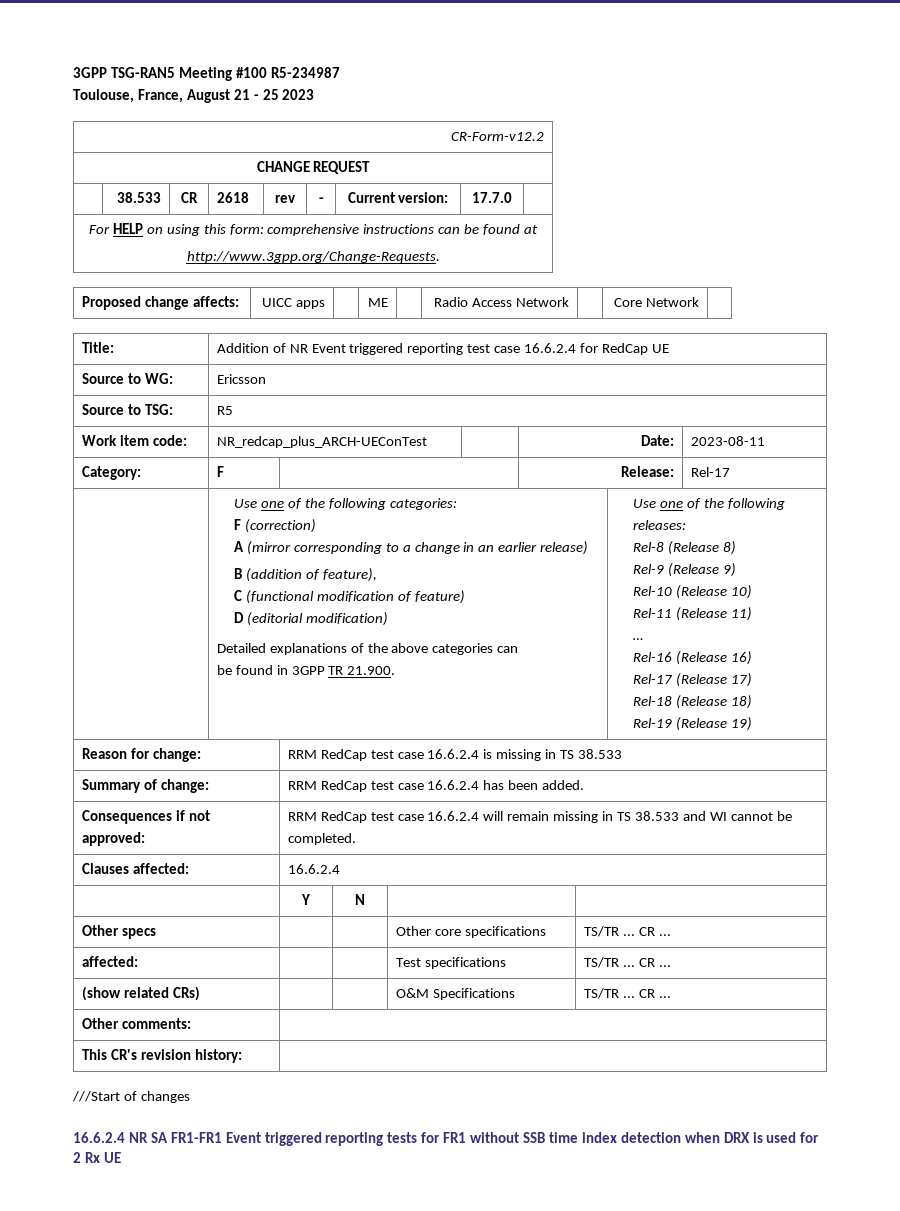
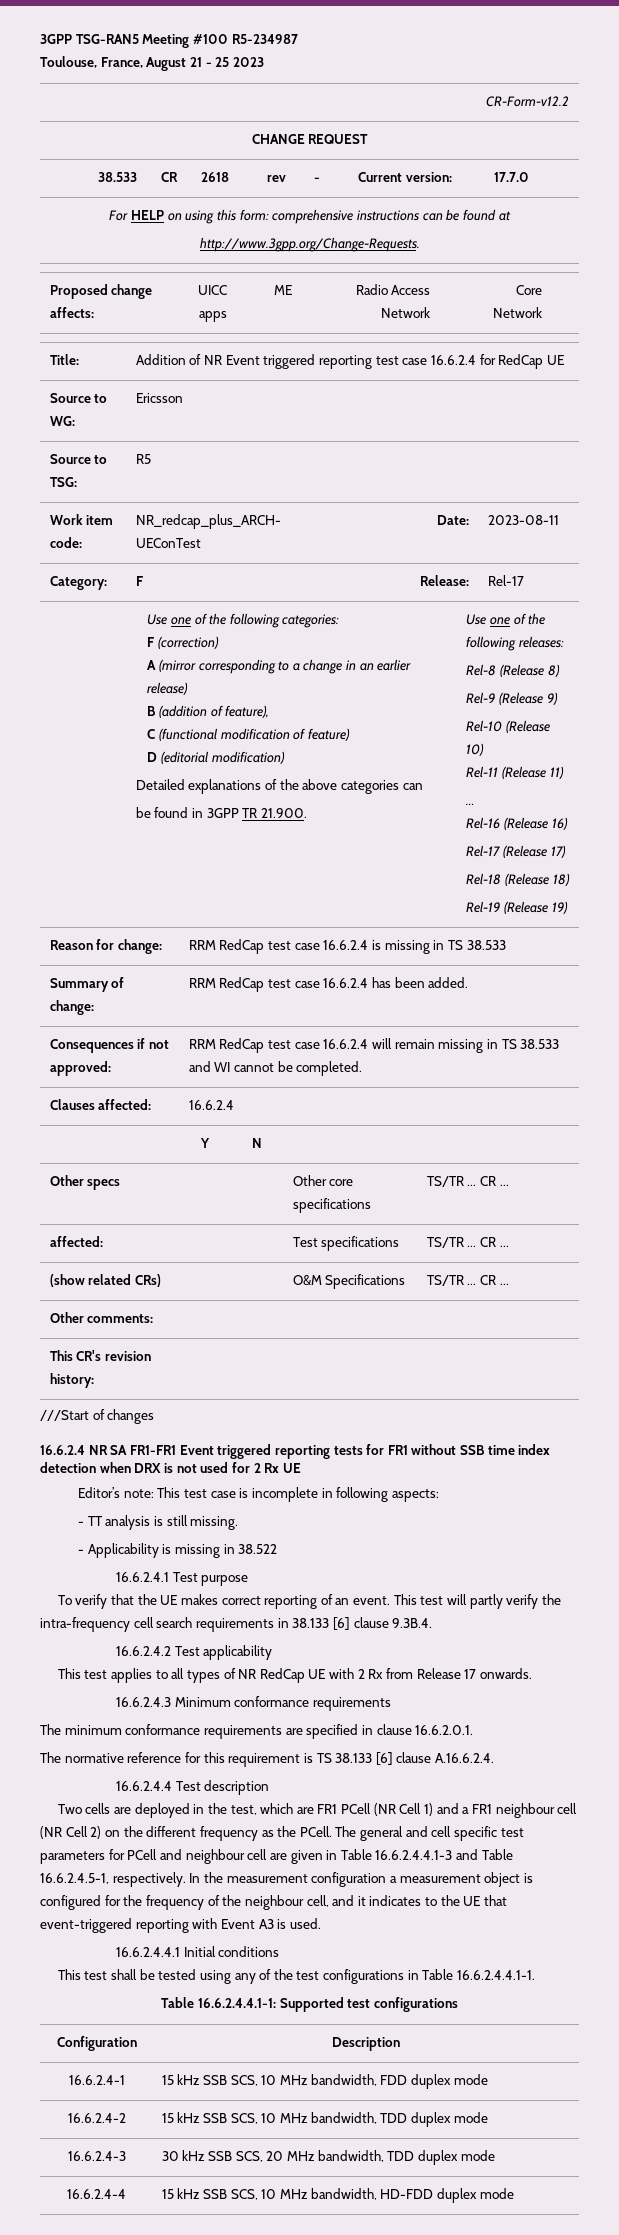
- 16.6.2.4 NR SA FR1-FR1 Event triggered reporting tests for FR1 without SSB time index detection when DRX is used for 2 Rx UE
+ 16.6.2.4 NR SA FR1-FR1 Event triggered reporting tests for FR1 without SSB time index detection when DRX is not used for 2 Rx UE
+ Editor’s note: This test case is incomplete in following aspects:
+ - TT analysis is still missing.
+ - Applicability is missing in 38.522
+ 16.6.2.4.1 Test purpose
+ To verify that the UE makes correct reporting of an event. This test will partly verify the intra-frequency cell search requirements in 38.133 [6] clause 9.3B.4.
+ 16.6.2.4.2 Test applicability
+ This test applies to all types of NR RedCap UE with 2 Rx from Release 17 onwards.
+ 16.6.2.4.3 Minimum conformance requirements
+ The minimum conformance requirements are specified in clause 16.6.2.0.1.
+ The normative reference for this requirement is TS 38.133 [6] clause A.16.6.2.4.
+ 16.6.2.4.4 Test description
+ Two cells are deployed in the test, which are FR1 PCell (NR Cell 1) and a FR1 neighbour cell (NR Cell 2) on the different frequency as the PCell. The general and cell specific test parameters for PCell and neighbour cell are given in Table 16.6.2.4.4.1-3 and Table 16.6.2.4.5-1, respectively. In the measurement configuration a measurement object is configured for the frequency of the neighbour cell, and it indicates to the UE that event-triggered reporting with Event A3 is used.
+ 16.6.2.4.4.1 Initial conditions
+ This test shall be tested using any of the test configurations in Table 16.6.2.4.4.1-1.
+ Table 16.6.2.4.4.1-1: Supported test configurations
+ Configuration | Description
+ 16.6.2.4-1 | 15 kHz SSB SCS, 10 MHz bandwidth, FDD duplex mode
+ 16.6.2.4-2 | 15 kHz SSB SCS, 10 MHz bandwidth, TDD duplex mode
+ 16.6.2.4-3 | 30 kHz SSB SCS, 20 MHz bandwidth, TDD duplex mode
+ 16.6.2.4-4 | 15 kHz SSB SCS, 10 MHz bandwidth, HD-FDD duplex mode

